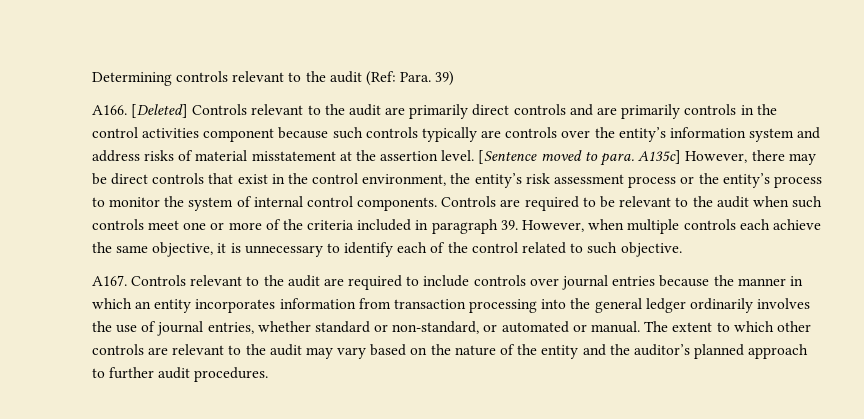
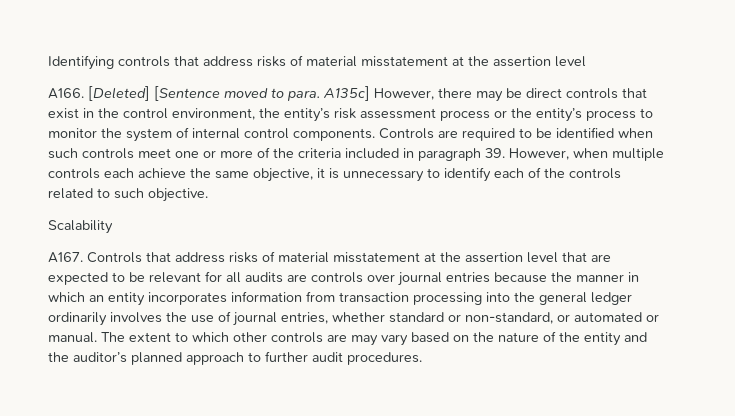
- Determining controls relevant to the audit (Ref: Para. 39)
- A166. [Deleted] Controls relevant to the audit are primarily direct controls and are primarily controls in the control activities component because such controls typically are controls over the entity’s information system and address risks of material misstatement at the assertion level. [Sentence moved to para. A135c] However, there may be direct controls that exist in the control environment, the entity’s risk assessment process or the entity’s process to monitor the system of internal control components.
+ Identifying controls that address risks of material misstatement at the assertion level
+ A166. [Deleted] [Sentence moved to para. A135c] However, there may be direct controls that exist in the control environment, the entity’s risk assessment process or the entity’s process to monitor the system of internal control components.
- Controls are required to be relevant to the audit when such controls meet one or more of the criteria included in paragraph 39. However, when multiple controls each achieve the same objective, it is unnecessary to identify each of the control related to such objective.
+ Controls are required to be identified when such controls meet one or more of the criteria included in paragraph 39. However, when multiple controls each achieve the same objective, it is unnecessary to identify each of the controls related to such objective.
+ Scalability
- Controls relevant to the audit are required to include controls over journal entries because the manner in which an entity incorporates information from transaction processing into the general ledger ordinarily involves the use of journal entries, whether standard or non-standard, or automated or manual.
+ Controls that address risks of material misstatement at the assertion level that are expected to be relevant for all audits are controls over journal entries because the manner in which an entity incorporates information from transaction processing into the general ledger ordinarily involves the use of journal entries, whether standard or non-standard, or automated or manual.
- The extent to which other controls are relevant to the audit may vary based on the nature of the entity and the auditor’s planned approach to further audit procedures.
+ The extent to which other controls are may vary based on the nature of the entity and the auditor’s planned approach to further audit procedures.

